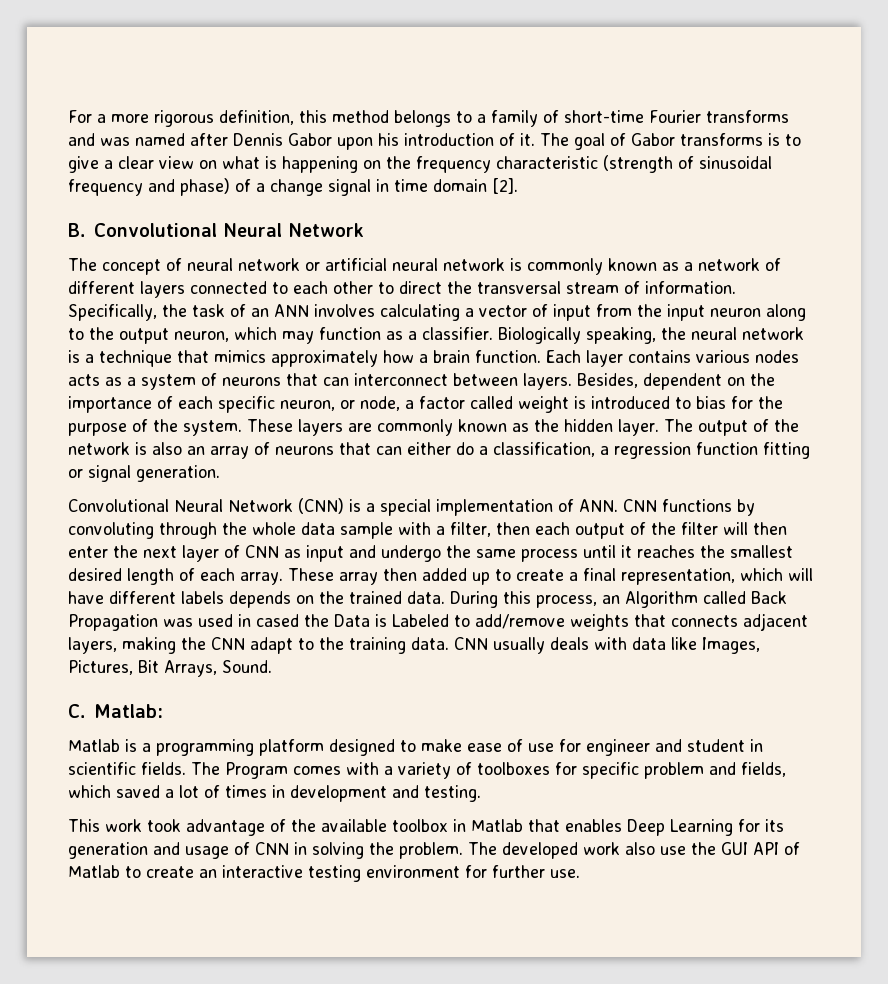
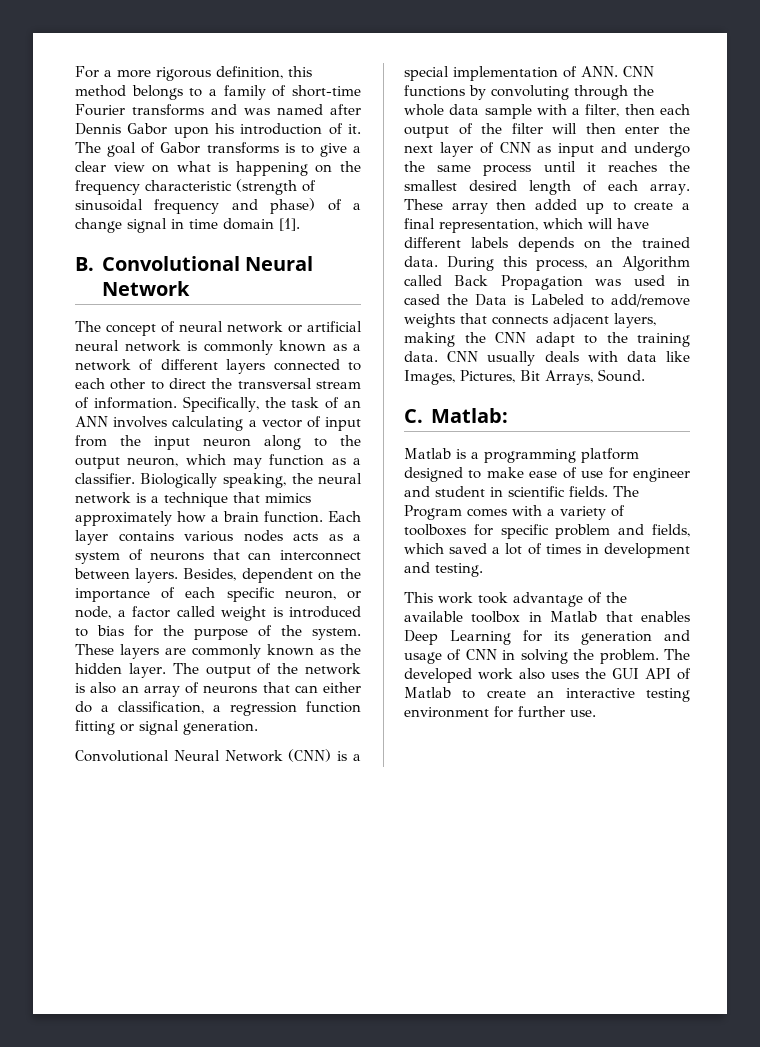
- The goal of Gabor transforms is to give a clear view on what is happening on the frequency characteristic (strength of sinusoidal frequency and phase) of a change signal in time domain [2].
+ The goal of Gabor transforms is to give a clear view on what is happening on the frequency characteristic (strength of sinusoidal frequency and phase) of a change signal in time domain [1].
- The developed work also use the GUI API of Matlab to create an interactive testing environment for further use.
+ The developed work also uses the GUI API of Matlab to create an interactive testing environment for further use.

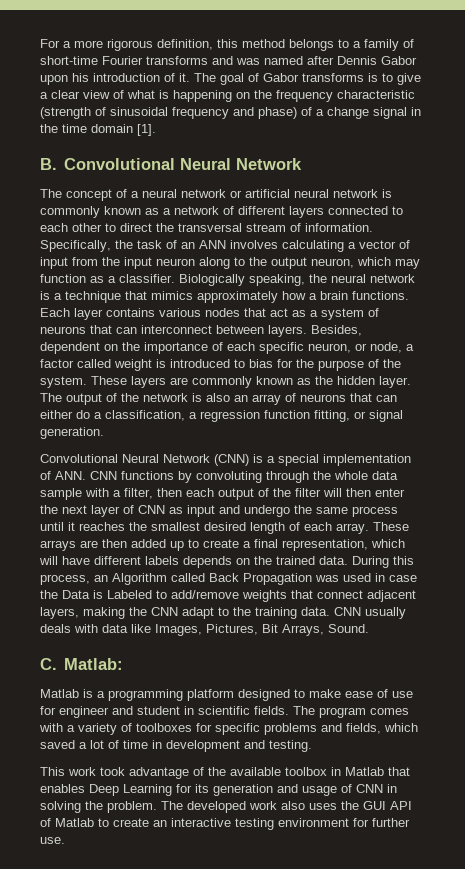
- The goal of Gabor transforms is to give a clear view on what is happening on the frequency characteristic (strength of sinusoidal frequency and phase) of a change signal in time domain [1].
+ The goal of Gabor transforms is to give a clear view of what is happening on the frequency characteristic (strength of sinusoidal frequency and phase) of a change signal in the time domain [1].
- The concept of neural network or artificial neural network is commonly known as a network of different layers connected to each other to direct the transversal stream of information.
+ The concept of a neural network or artificial neural network is commonly known as a network of different layers connected to each other to direct the transversal stream of information.
- Biologically speaking, the neural network is a technique that mimics approximately how a brain function.
+ Biologically speaking, the neural network is a technique that mimics approximately how a brain functions.
- Each layer contains various nodes acts as a system of neurons that can interconnect between layers.
+ Each layer contains various nodes that act as a system of neurons that can interconnect between layers.
- The output of the network is also an array of neurons that can either do a classification, a regression function fitting or signal generation.
+ The output of the network is also an array of neurons that can either do a classification, a regression function fitting, or signal generation.
- These array then added up to create a final representation, which will have different labels depends on the trained data.
+ These arrays are then added up to create a final representation, which will have different labels depends on the trained data.
- During this process, an Algorithm called Back Propagation was used in cased the Data is Labeled to add/remove weights that connects adjacent layers, making the CNN adapt to the training data.
+ During this process, an Algorithm called Back Propagation was used in case the Data is Labeled to add/remove weights that connect adjacent layers, making the CNN adapt to the training data.
- The Program comes with a variety of toolboxes for specific problem and fields, which saved a lot of times in development and testing.
+ The program comes with a variety of toolboxes for specific problems and fields, which saved a lot of time in development and testing.

